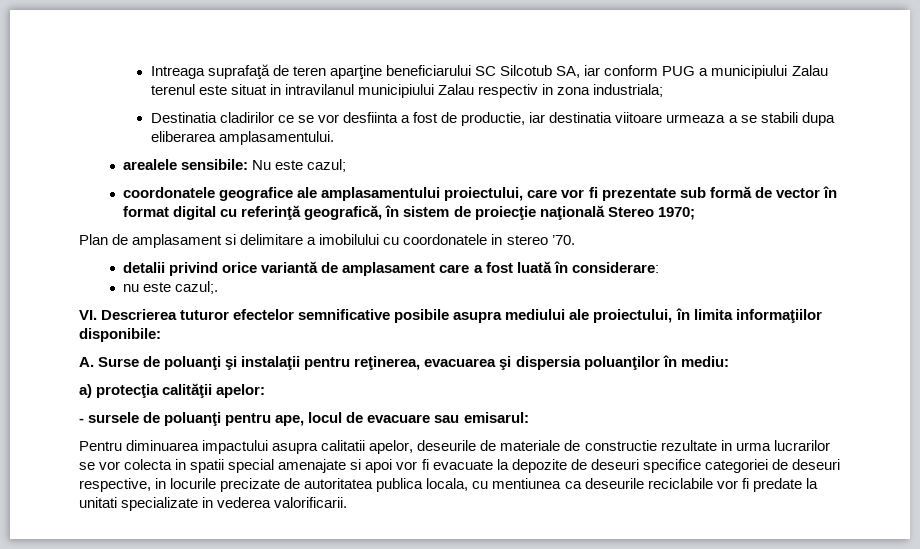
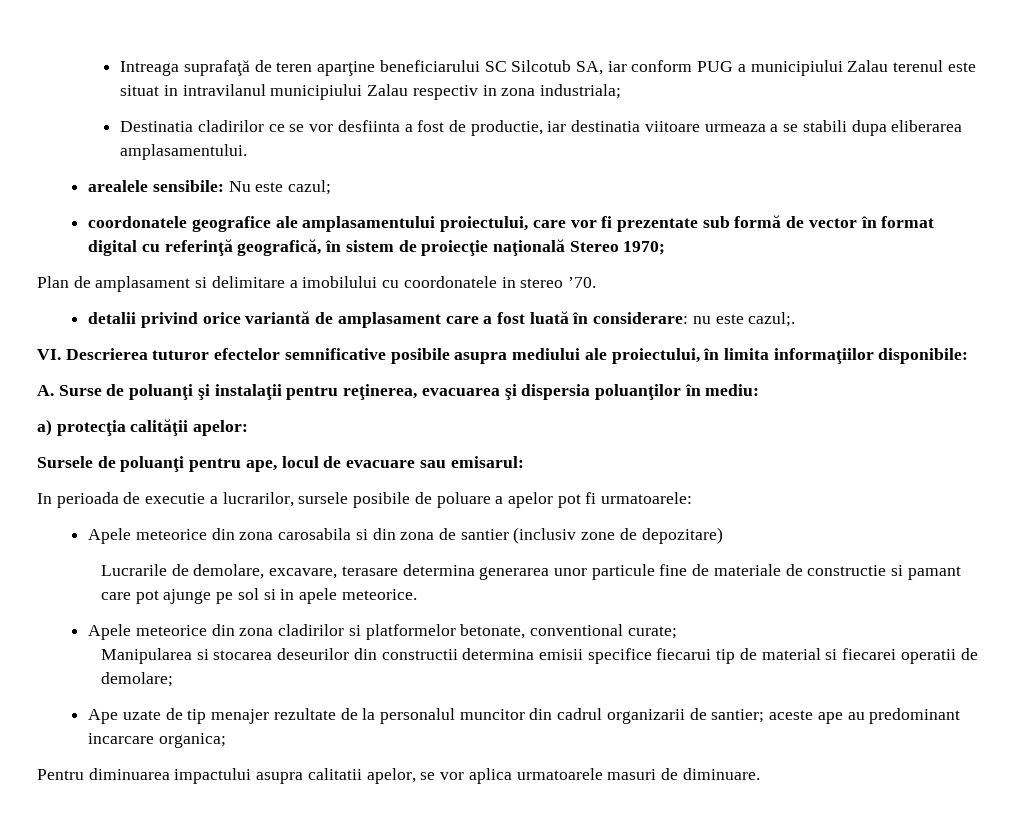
- detalii privind orice variantă de amplasament care a fost luată în considerare:
- nu este cazul;.
+ detalii privind orice variantă de amplasament care a fost luată în considerare: nu este cazul;.
- - sursele de poluanţi pentru ape, locul de evacuare sau emisarul:
+ Sursele de poluanţi pentru ape, locul de evacuare sau emisarul:
+ In perioada de executie a lucrarilor, sursele posibile de poluare a apelor pot fi urmatoarele:
+ Apele meteorice din zona carosabila si din zona de santier (inclusiv zone de depozitare)
+ Lucrarile de demolare, excavare, terasare determina generarea unor particule fine de materiale de constructie si pamant care pot ajunge pe sol si in apele meteorice.
+ Apele meteorice din zona cladirilor si platformelor betonate, conventional curate;
+ Manipularea si stocarea deseurilor din constructii determina emisii specifice fiecarui tip de material si fiecarei operatii de demolare;
+ Ape uzate de tip menajer rezultate de la personalul muncitor din cadrul organizarii de santier; aceste ape au predominant incarcare organica;
- Pentru diminuarea impactului asupra calitatii apelor, deseurile de materiale de constructie rezultate in urma lucrarilor se vor colecta in spatii special amenajate si apoi vor fi evacuate la depozite de deseuri specifice categoriei de deseuri respective, in locurile precizate de autoritatea publica locala, cu mentiunea ca deseurile reciclabile vor fi predate la unitati specializate in vederea valorificarii.
+ Pentru diminuarea impactului asupra calitatii apelor, se vor aplica urmatoarele masuri de diminuare.

